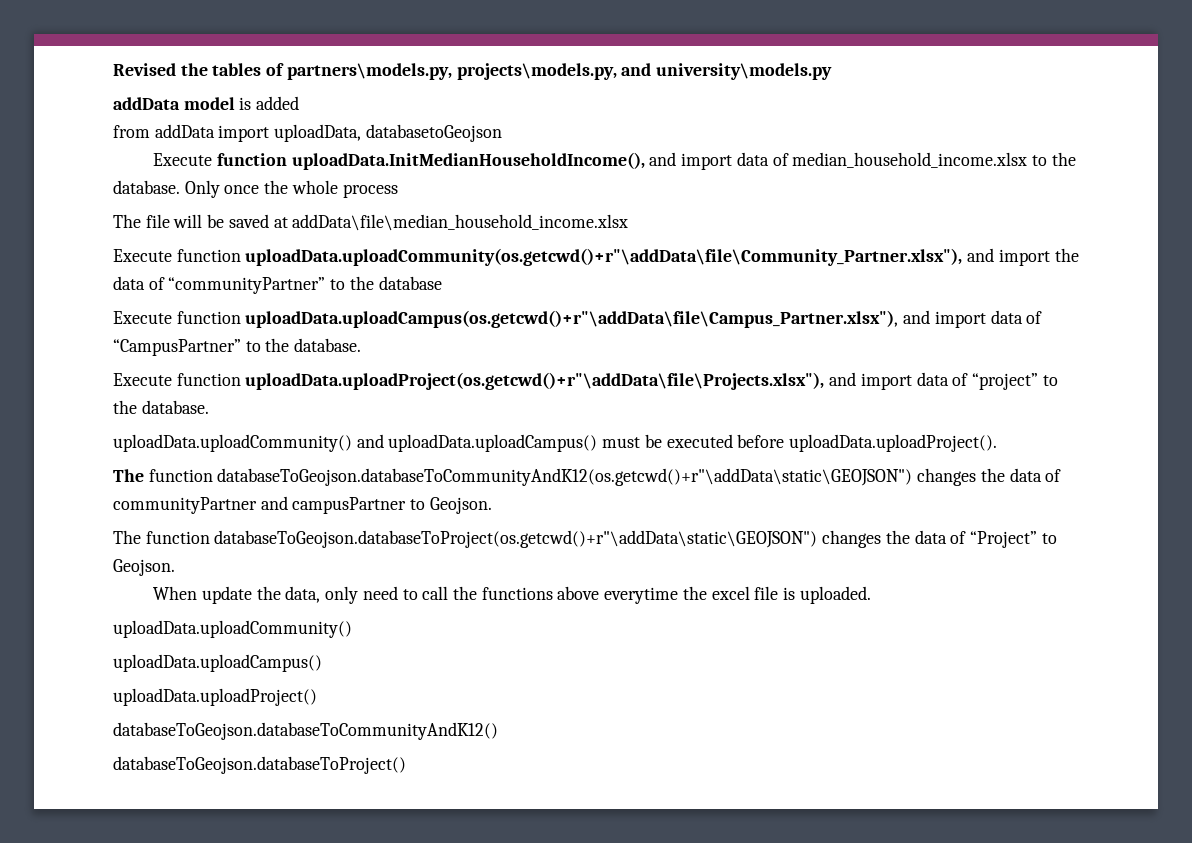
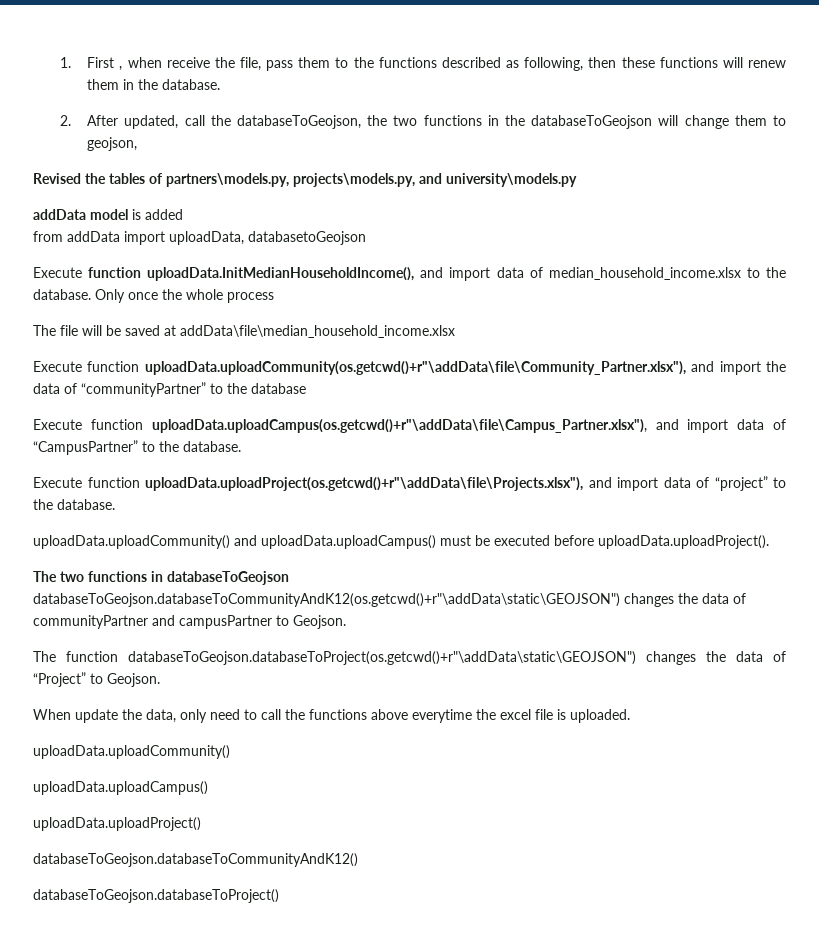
+ 1. First , when receive the file, pass them to the functions described as following, then these functions will renew them in the database.
+ 2. After updated, call the databaseToGeojson, the two functions in the databaseToGeojson will change them to geojson,
- The function databaseToGeojson.databaseToCommunityAndK12(os.getcwd()+r"\addData\static\GEOJSON") changes the data of communityPartner and campusPartner to Geojson.
+ The two functions in databaseToGeojson databaseToGeojson.databaseToCommunityAndK12(os.getcwd()+r"\addData\static\GEOJSON") changes the data of communityPartner and campusPartner to Geojson.

